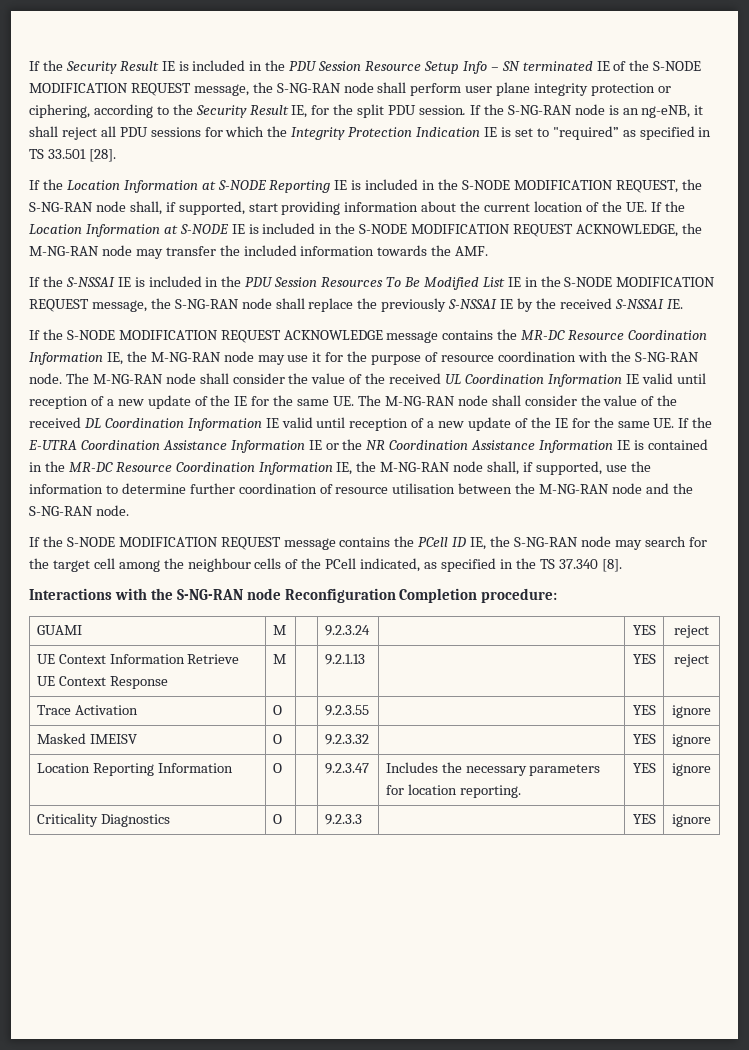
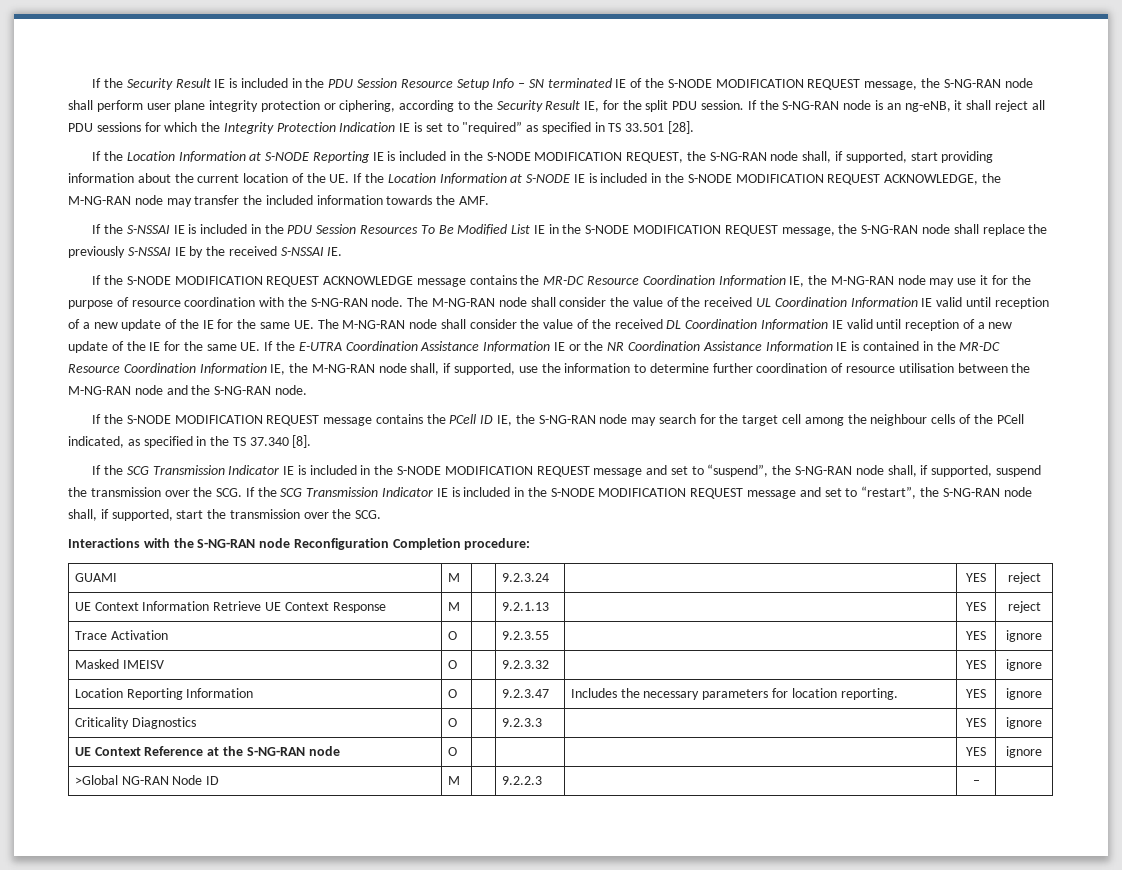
+ If the SCG Transmission Indicator IE is included in the S-NODE MODIFICATION REQUEST message and set to “suspend”, the S-NG-RAN node shall, if supported, suspend the transmission over the SCG. If the SCG Transmission Indicator IE is included in the S-NODE MODIFICATION REQUEST message and set to “restart”, the S-NG-RAN node shall, if supported, start the transmission over the SCG.
+ UE Context Reference at the S-NG-RAN node | O | | | | YES | ignore
+ >Global NG-RAN Node ID | M | | 9.2.2.3 | | – |

